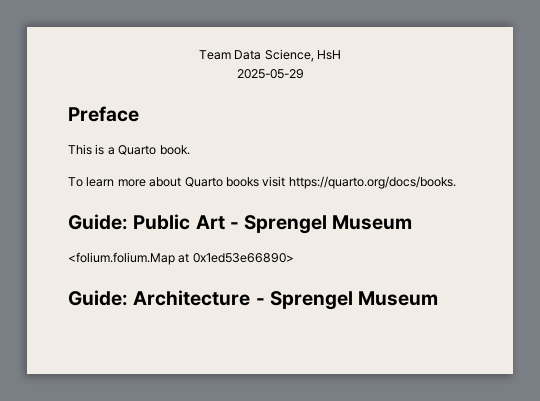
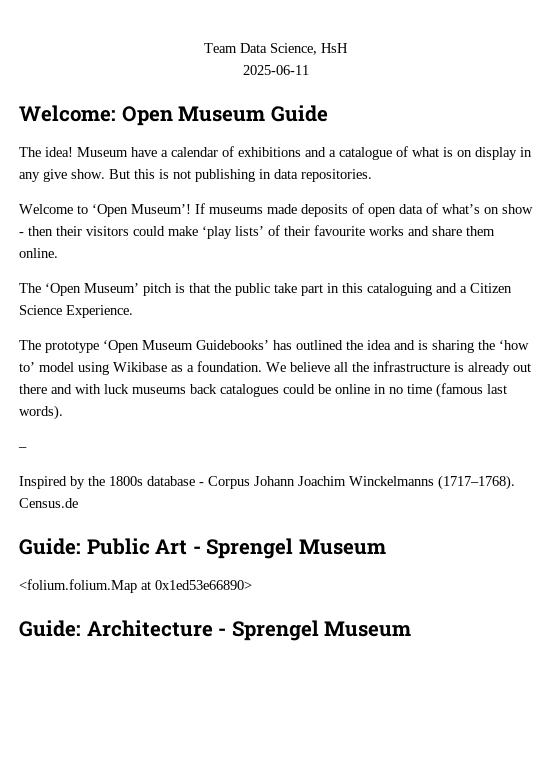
- 2025-05-29
- Preface
- This is a Quarto book.
- To learn more about Quarto books visit https://quarto.org/docs/books.
+ 2025-06-11
+ Welcome: Open Museum Guide
+ The idea! Museum have a calendar of exhibitions and a catalogue of what is on display in any give show. But this is not publishing in data repositories.
+ Welcome to ‘Open Museum’! If museums made deposits of open data of what’s on show - then their visitors could make ‘play lists’ of their favourite works and share them online.
+ The ‘Open Museum’ pitch is that the public take part in this cataloguing and a Citizen Science Experience.
+ The prototype ‘Open Museum Guidebooks’ has outlined the idea and is sharing the ‘how to’ model using Wikibase as a foundation. We believe all the infrastructure is already out there and with luck museums back catalogues could be online in no time (famous last words).
+ –
+ Inspired by the 1800s database - Corpus Johann Joachim Winckelmanns (1717–1768). Census.de

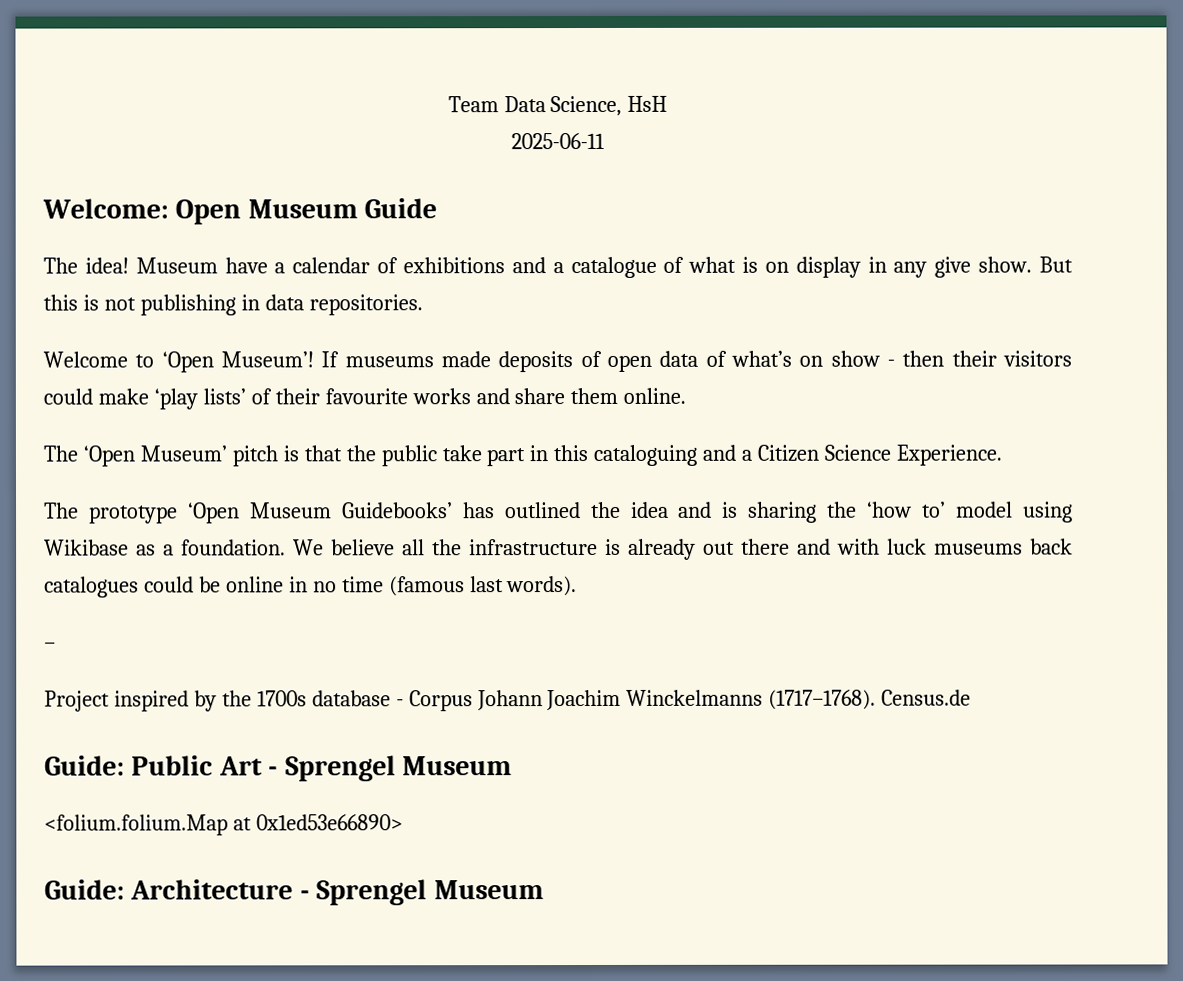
- Inspired by the 1800s database - Corpus Johann Joachim Winckelmanns (1717–1768).
+ Project inspired by the 1700s database - Corpus Johann Joachim Winckelmanns (1717–1768).

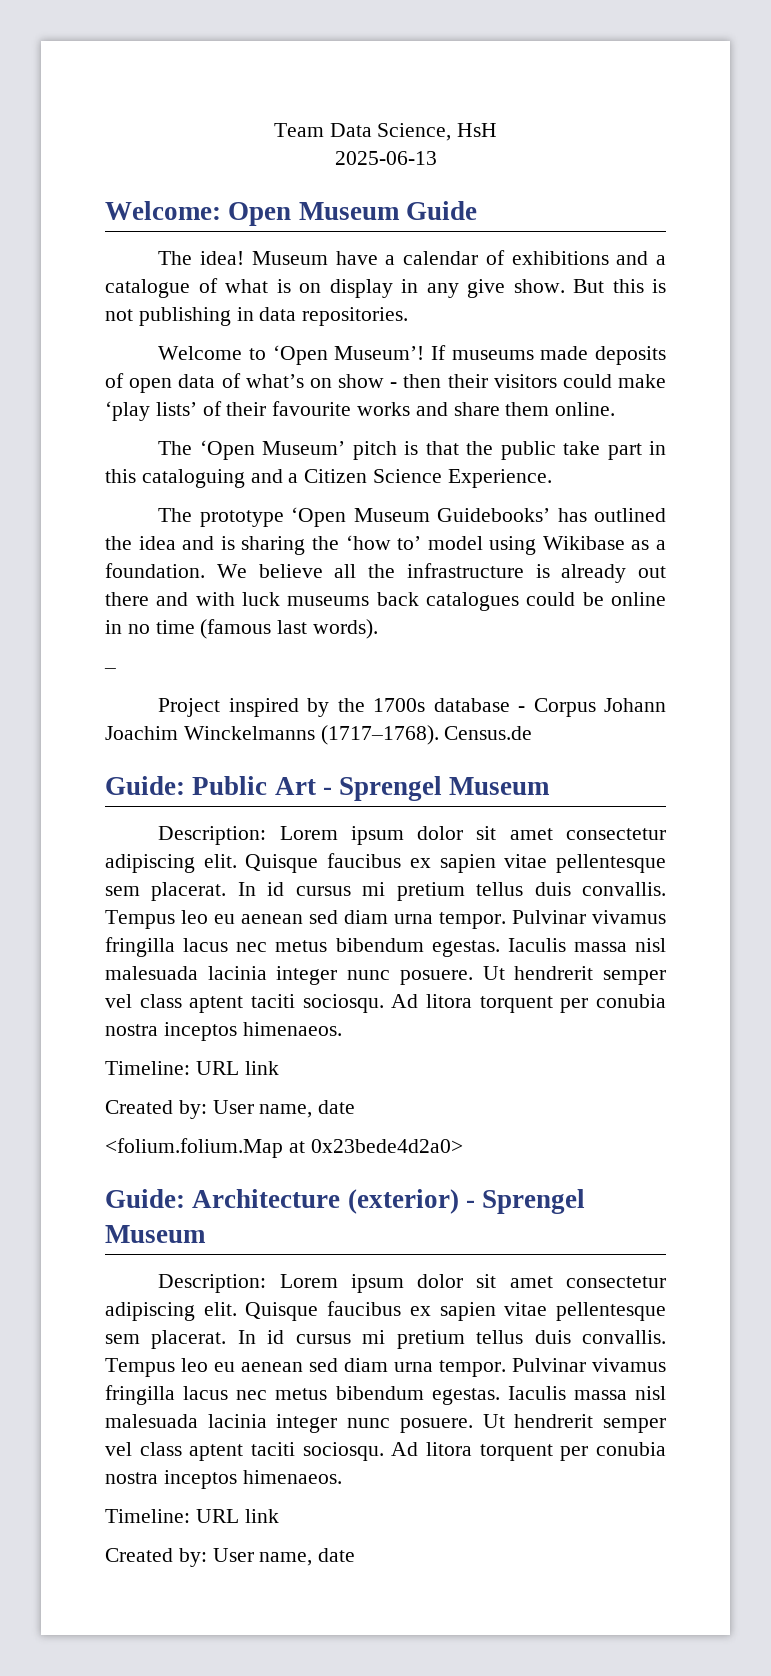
- 2025-06-11
+ 2025-06-13
  Guide: Public Art - Sprengel Museum
+ Description: Lorem ipsum dolor sit amet consectetur adipiscing elit. Quisque faucibus ex sapien vitae pellentesque sem placerat. In id cursus mi pretium tellus duis convallis. Tempus leo eu aenean sed diam urna tempor. Pulvinar vivamus fringilla lacus nec metus bibendum egestas. Iaculis massa nisl malesuada lacinia integer nunc posuere. Ut hendrerit semper vel class aptent taciti sociosqu. Ad litora torquent per conubia nostra inceptos himenaeos.
+ Timeline: URL link
+ Created by: User name, date
- <folium.folium.Map at 0x1ed53e66890>
+ <folium.folium.Map at 0x23bede4d2a0>
- Guide: Architecture - Sprengel Museum
+ Guide: Architecture (exterior) - Sprengel Museum
+ Description: Lorem ipsum dolor sit amet consectetur adipiscing elit. Quisque faucibus ex sapien vitae pellentesque sem placerat. In id cursus mi pretium tellus duis convallis. Tempus leo eu aenean sed diam urna tempor. Pulvinar vivamus fringilla lacus nec metus bibendum egestas. Iaculis massa nisl malesuada lacinia integer nunc posuere. Ut hendrerit semper vel class aptent taciti sociosqu. Ad litora torquent per conubia nostra inceptos himenaeos.
+ Timeline: URL link
+ Created by: User name, date

